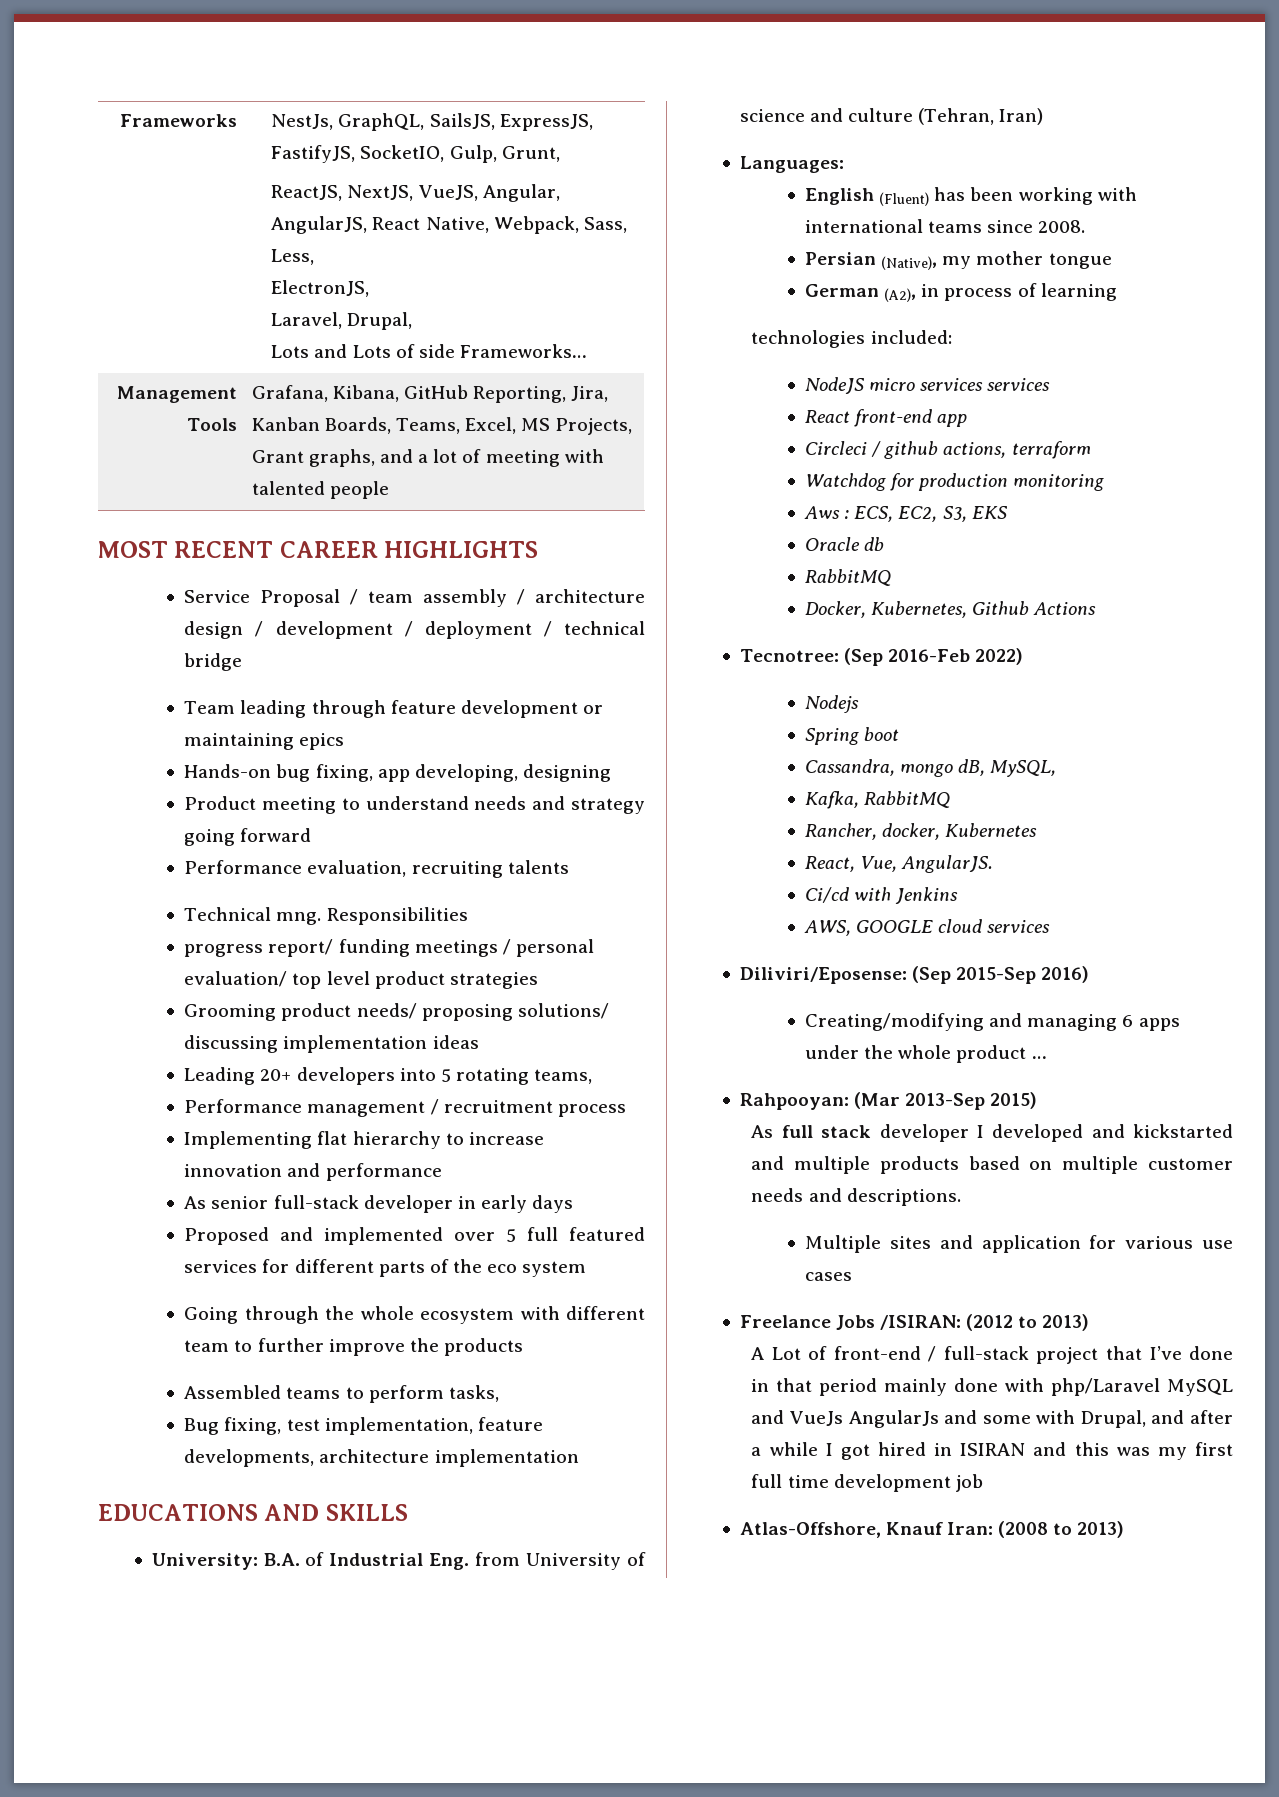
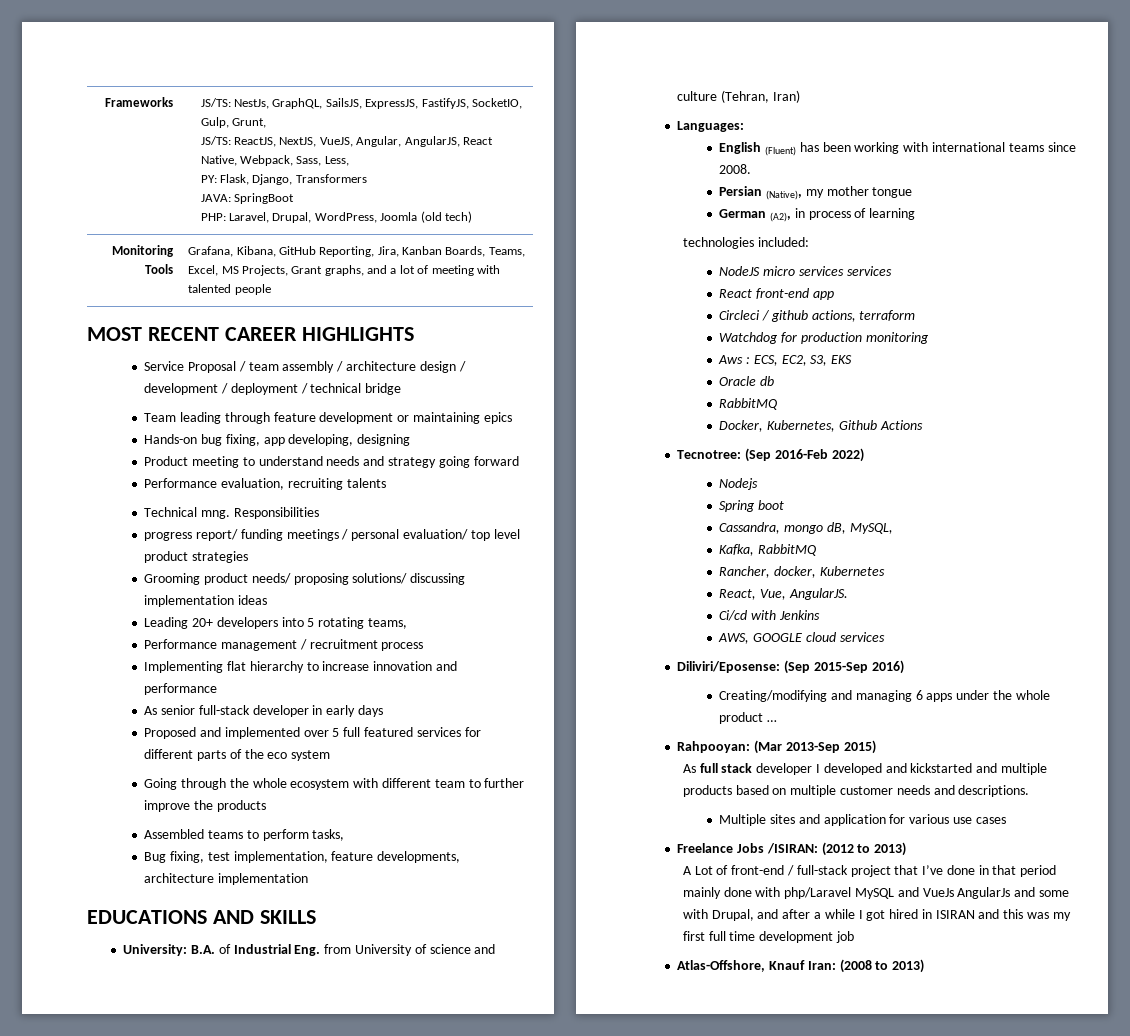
- Frameworks | NestJs, GraphQL, SailsJS, ExpressJS, FastifyJS, SocketIO, Gulp, Grunt,
- ReactJS, NextJS, VueJS, Angular, AngularJS, React Native, Webpack, Sass, Less,
- ElectronJS,
- Laravel, Drupal,
- Lots and Lots of side Frameworks…
- Management Tools | Grafana, Kibana, GitHub Reporting, Jira, Kanban Boards, Teams, Excel, MS Projects, Grant graphs, and a lot of meeting with talented people
+ Frameworks | JS/TS: NestJs, GraphQL, SailsJS, ExpressJS, FastifyJS, SocketIO, Gulp, Grunt,
+ JS/TS: ReactJS, NextJS, VueJS, Angular, AngularJS, React Native, Webpack, Sass, Less,
+ PY: Flask, Django, Transformers
+ JAVA: SpringBoot
+ PHP: Laravel, Drupal, WordPress, Joomla (old tech)
+ Monitoring Tools | Grafana, Kibana, GitHub Reporting, Jira, Kanban Boards, Teams, Excel, MS Projects, Grant graphs, and a lot of meeting with talented people

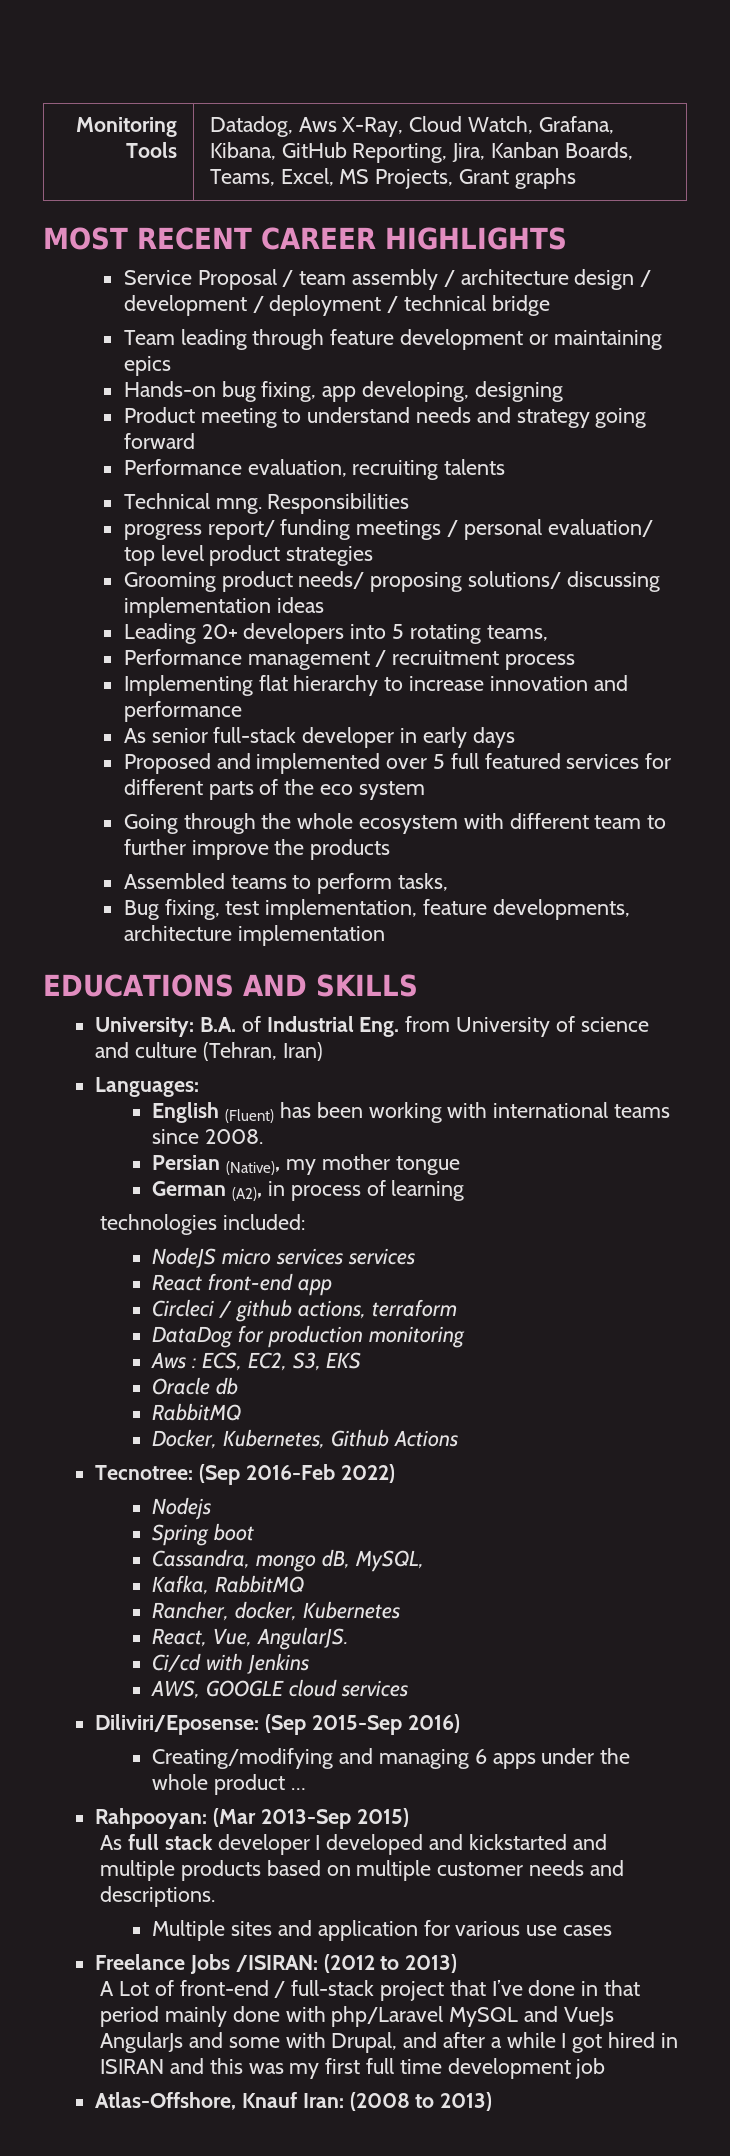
- Frameworks | JS/TS: NestJs, GraphQL, SailsJS, ExpressJS, FastifyJS, SocketIO, Gulp, Grunt,
- JS/TS: ReactJS, NextJS, VueJS, Angular, AngularJS, React Native, Webpack, Sass, Less,
- PY: Flask, Django, Transformers
- JAVA: SpringBoot
- PHP: Laravel, Drupal, WordPress, Joomla (old tech)
- Monitoring Tools | Grafana, Kibana, GitHub Reporting, Jira, Kanban Boards, Teams, Excel, MS Projects, Grant graphs, and a lot of meeting with talented people
+ Monitoring Tools | Datadog, Aws X-Ray, Cloud Watch, Grafana, Kibana, GitHub Reporting, Jira, Kanban Boards, Teams, Excel, MS Projects, Grant graphs
- Watchdog for production monitoring
+ DataDog for production monitoring

